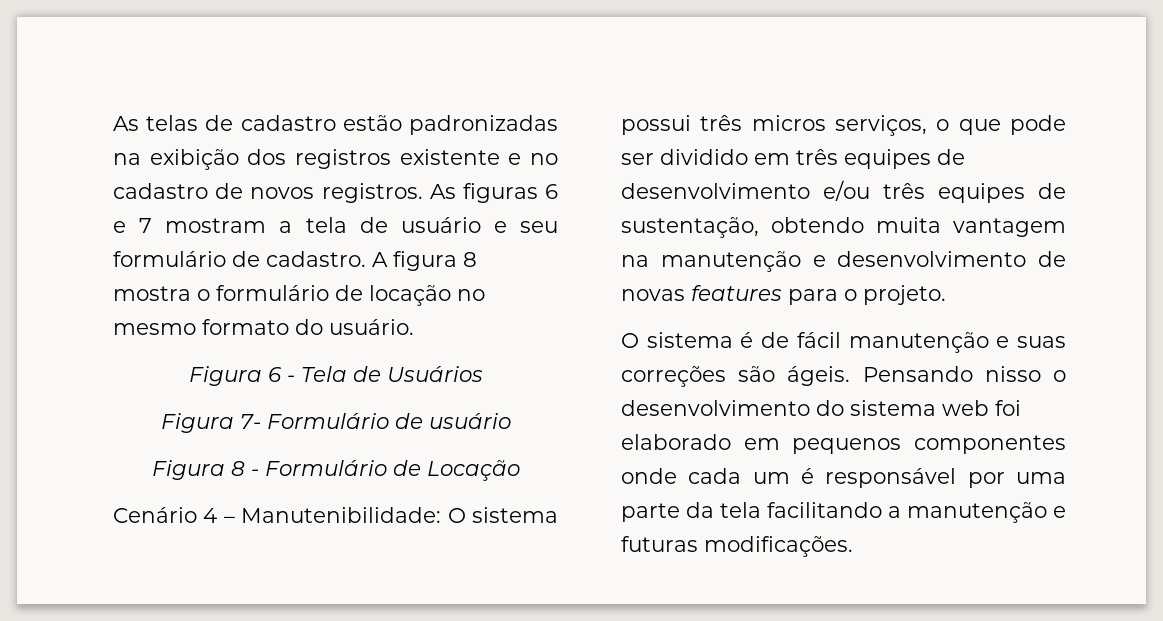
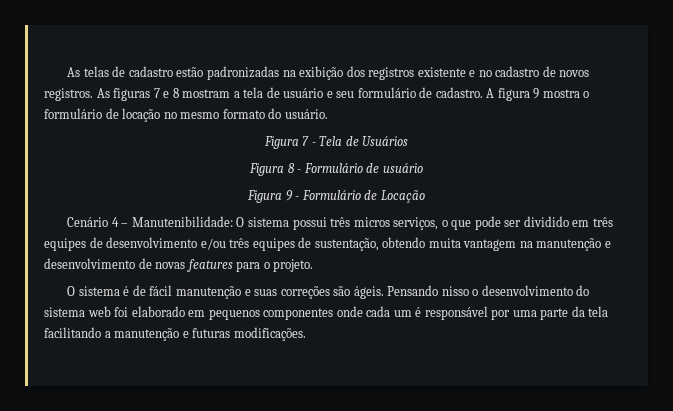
- As figuras 6 e 7 mostram a tela de usuário e seu formulário de cadastro.
+ As figuras 7 e 8 mostram a tela de usuário e seu formulário de cadastro.
- A figura 8 mostra o formulário de locação no mesmo formato do usuário.
+ A figura 9 mostra o formulário de locação no mesmo formato do usuário.
- Figura 6 - Tela de Usuários
+ Figura 7 - Tela de Usuários
- Figura 7- Formulário de usuário
+ Figura 8 - Formulário de usuário
- Figura 8 - Formulário de Locação
+ Figura 9 - Formulário de Locação

